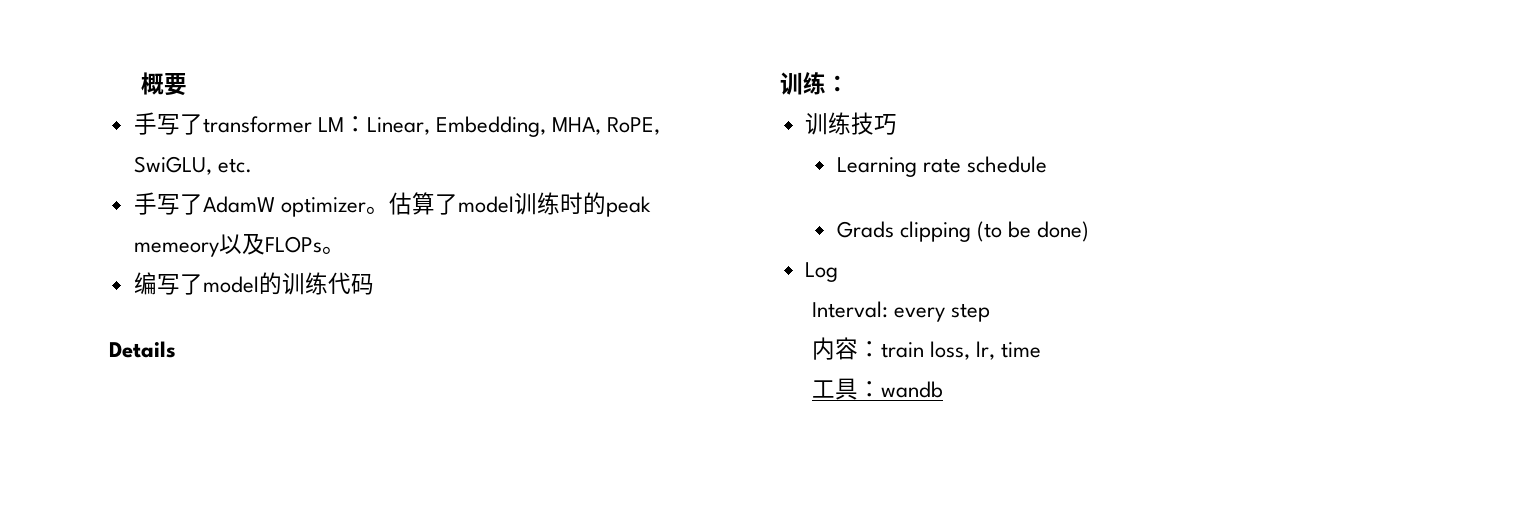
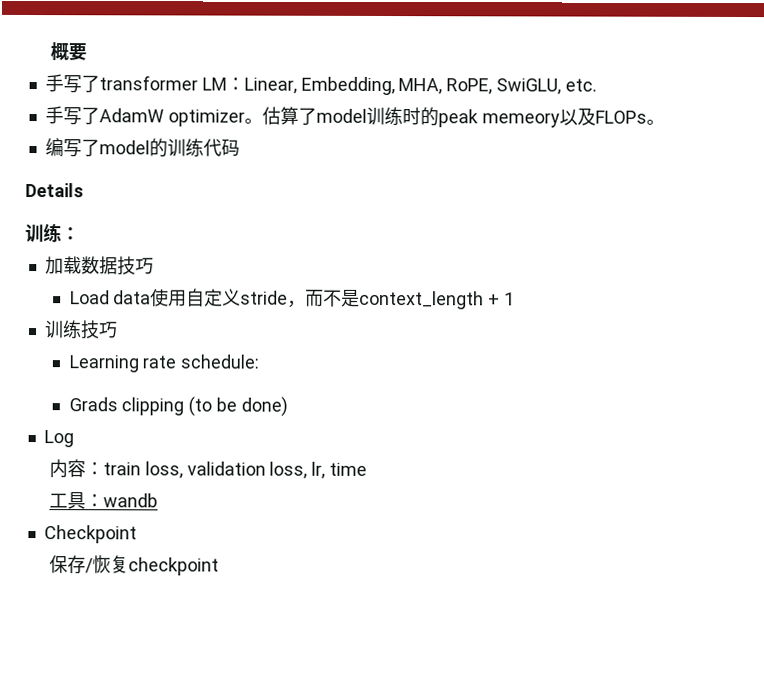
+ 加载数据技巧
+ Load data使用自定义stride，而不是context_length + 1
- Learning rate schedule
+ Learning rate schedule:
- Interval: every step
- 内容：train loss, lr, time
+ 内容：train loss, validation loss, lr, time
+ Checkpoint
+ 保存/恢复checkpoint

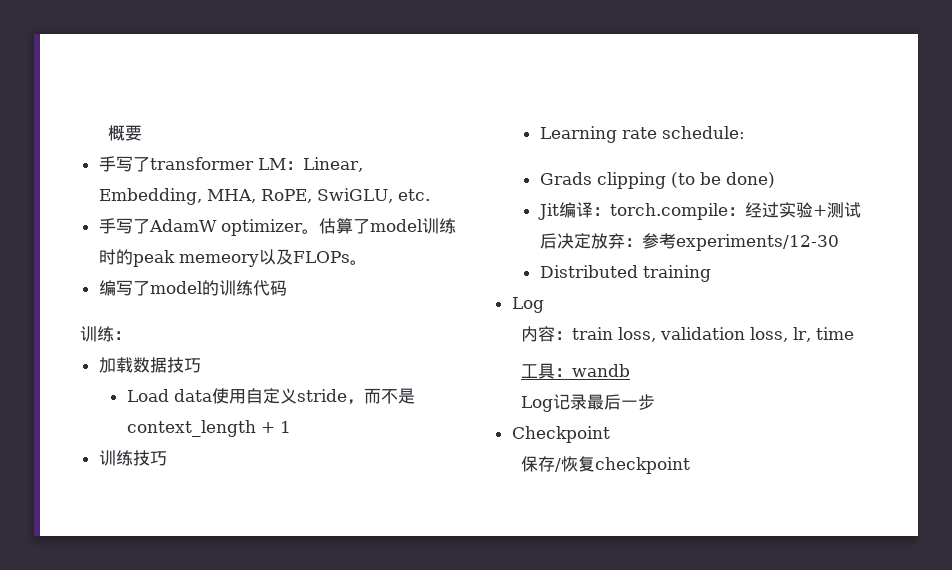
- Details
+ Jit编译：torch.compile：经过实验+测试后决定放弃：参考experiments/12-30
+ Distributed training
+ Log记录最后一步

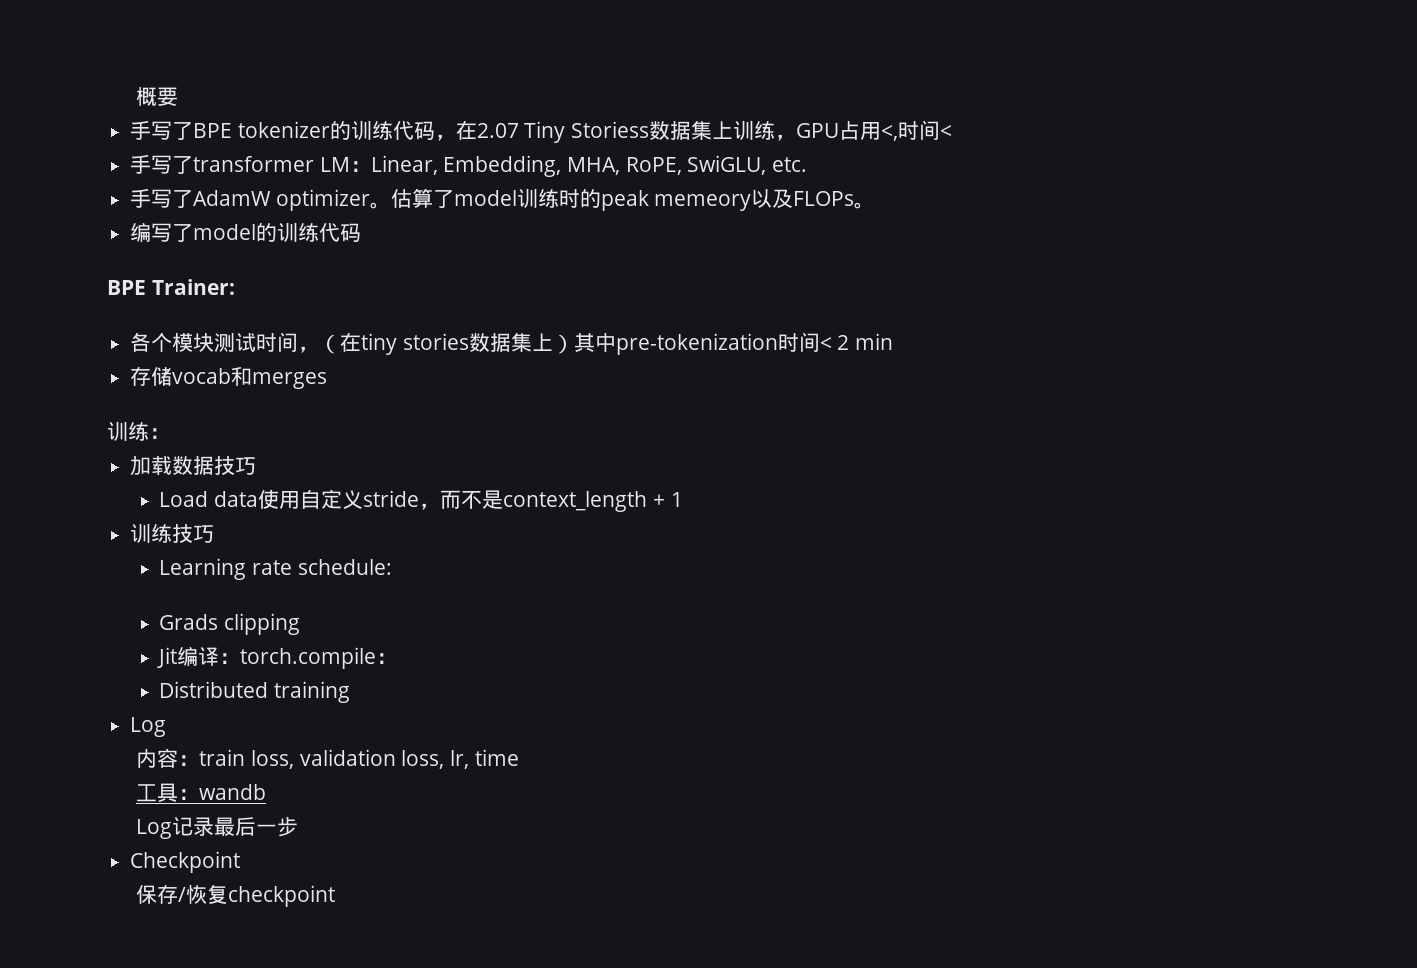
+ 手写了BPE tokenizer的训练代码，在2.07 Tiny Storiess数据集上训练，GPU占用<,时间<
+ BPE Trainer:
+ 各个模块测试时间，（在tiny stories数据集上）其中pre-tokenization时间< 2 min
+ 存储vocab和merges
- Grads clipping (to be done)
+ Grads clipping
- Jit编译：torch.compile：经过实验+测试后决定放弃：参考experiments/12-30
+ Jit编译：torch.compile：

